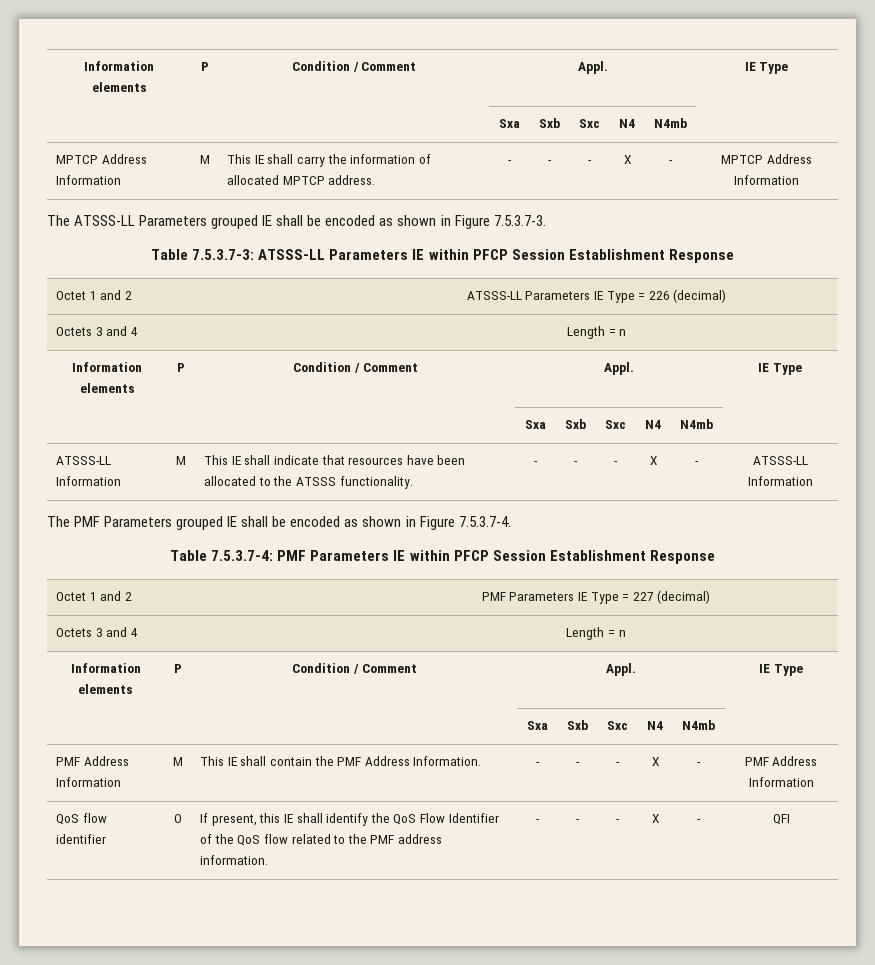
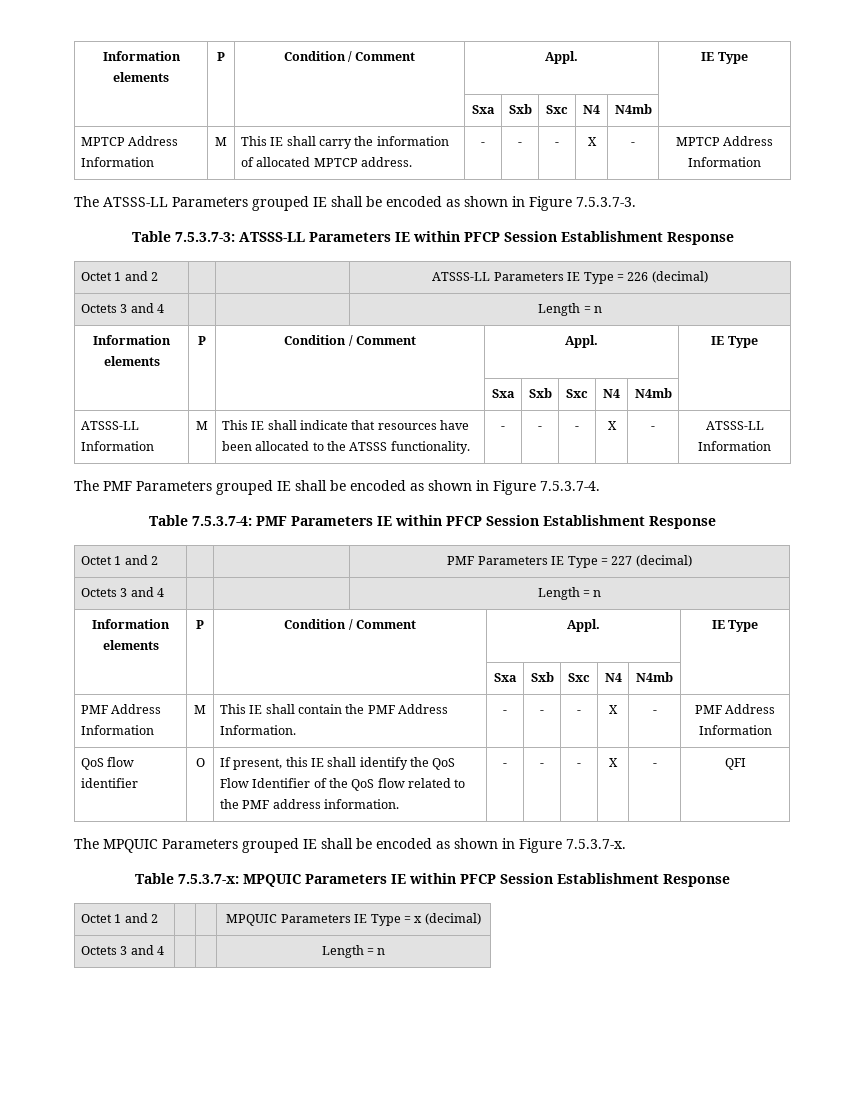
+ The MPQUIC Parameters grouped IE shall be encoded as shown in Figure 7.5.3.7-x.
+ Table 7.5.3.7-x: MPQUIC Parameters IE within PFCP Session Establishment Response
+ Octet 1 and 2 | | | MPQUIC Parameters IE Type = x (decimal)
+ Octets 3 and 4 | | | Length = n

